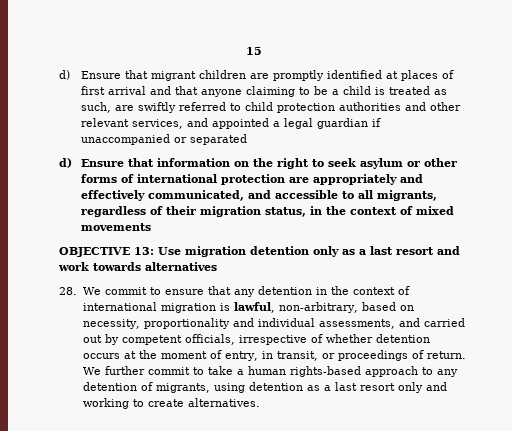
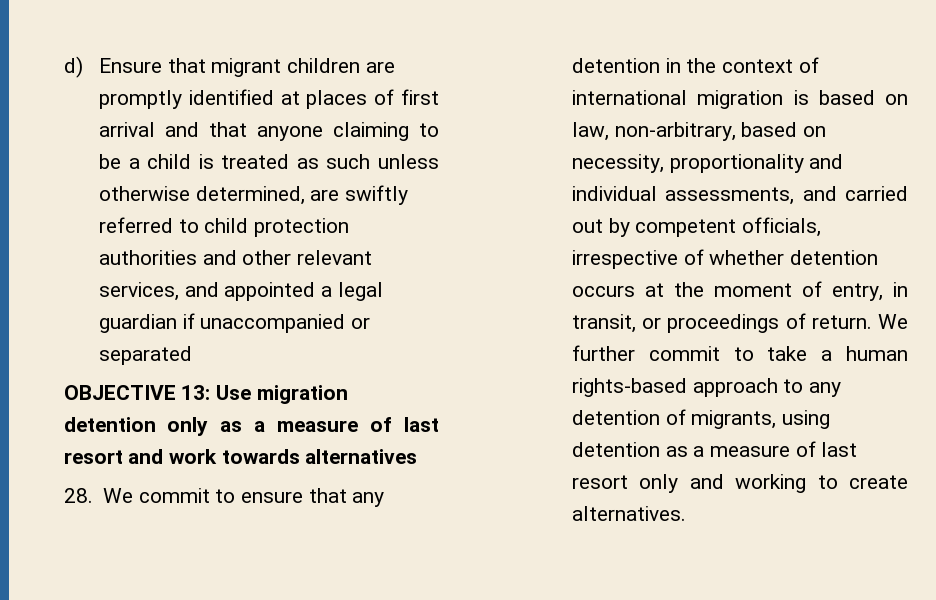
- 15
- d) Ensure that migrant children are promptly identified at places of first arrival and that anyone claiming to be a child is treated as such, are swiftly referred to child protection authorities and other relevant services, and appointed a legal guardian if unaccompanied or separated
+ d) Ensure that migrant children are promptly identified at places of first arrival and that anyone claiming to be a child is treated as such unless otherwise determined, are swiftly referred to child protection authorities and other relevant services, and appointed a legal guardian if unaccompanied or separated
- d) Ensure that information on the right to seek asylum or other forms of international protection are appropriately and effectively communicated, and accessible to all migrants, regardless of their migration status, in the context of mixed movements
- OBJECTIVE 13: Use migration detention only as a last resort and work towards alternatives
+ OBJECTIVE 13: Use migration detention only as a measure of last resort and work towards alternatives
- 28. We commit to ensure that any detention in the context of international migration is lawful, non-arbitrary, based on necessity, proportionality and individual assessments, and carried out by competent officials, irrespective of whether detention occurs at the moment of entry, in transit, or proceedings of return.
+ 28. We commit to ensure that any detention in the context of international migration is based on law, non-arbitrary, based on necessity, proportionality and individual assessments, and carried out by competent officials, irrespective of whether detention occurs at the moment of entry, in transit, or proceedings of return.
- We further commit to take a human rights-based approach to any detention of migrants, using detention as a last resort only and working to create alternatives.
+ We further commit to take a human rights-based approach to any detention of migrants, using detention as a measure of last resort only and working to create alternatives.

